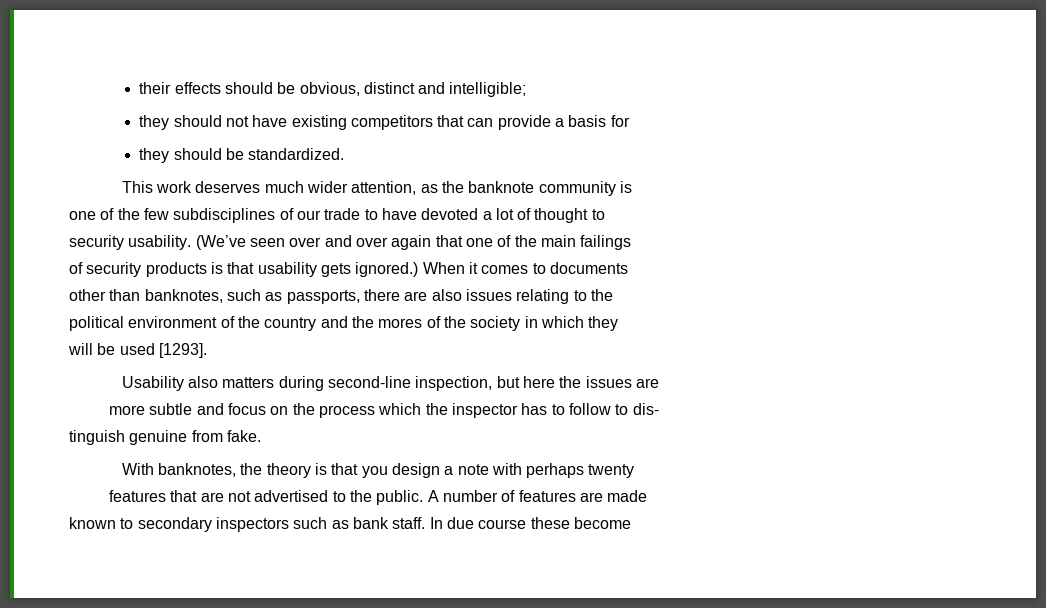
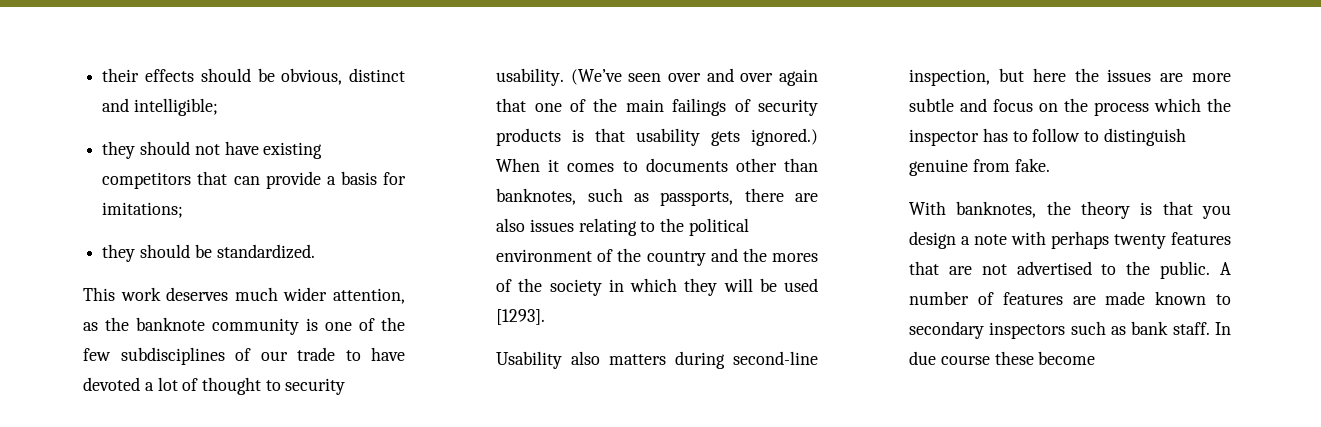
- they should not have existing competitors that can provide a basis for
+ they should not have existing competitors that can provide a basis for imitations;
- This work deserves much wider attention, as the banknote community is
- one of the few subdisciplines of our trade to have devoted a lot of thought to
- security usability.
+ This work deserves much wider attention, as the banknote community is one of the few subdisciplines of our trade to have devoted a lot of thought to security usability.
- (We’ve seen over and over again that one of the main failings
- of security products is that usability gets ignored.)
+ (We’ve seen over and over again that one of the main failings of security products is that usability gets ignored.)
- When it comes to documents
- other than banknotes, such as passports, there are also issues relating to the
- political environment of the country and the mores of the society in which they
- will be used [1293].
+ When it comes to documents other than banknotes, such as passports, there are also issues relating to the political environment of the country and the mores of the society in which they will be used [1293].
- Usability also matters during second-line inspection, but here the issues are
- more subtle and focus on the process which the inspector has to follow to dis-
- tinguish genuine from fake.
+ Usability also matters during second-line inspection, but here the issues are more subtle and focus on the process which the inspector has to follow to distinguish genuine from fake.
- With banknotes, the theory is that you design a note with perhaps twenty
- features that are not advertised to the public.
+ With banknotes, the theory is that you design a note with perhaps twenty features that are not advertised to the public.
- A number of features are made
- known to secondary inspectors such as bank staff.
+ A number of features are made known to secondary inspectors such as bank staff.

